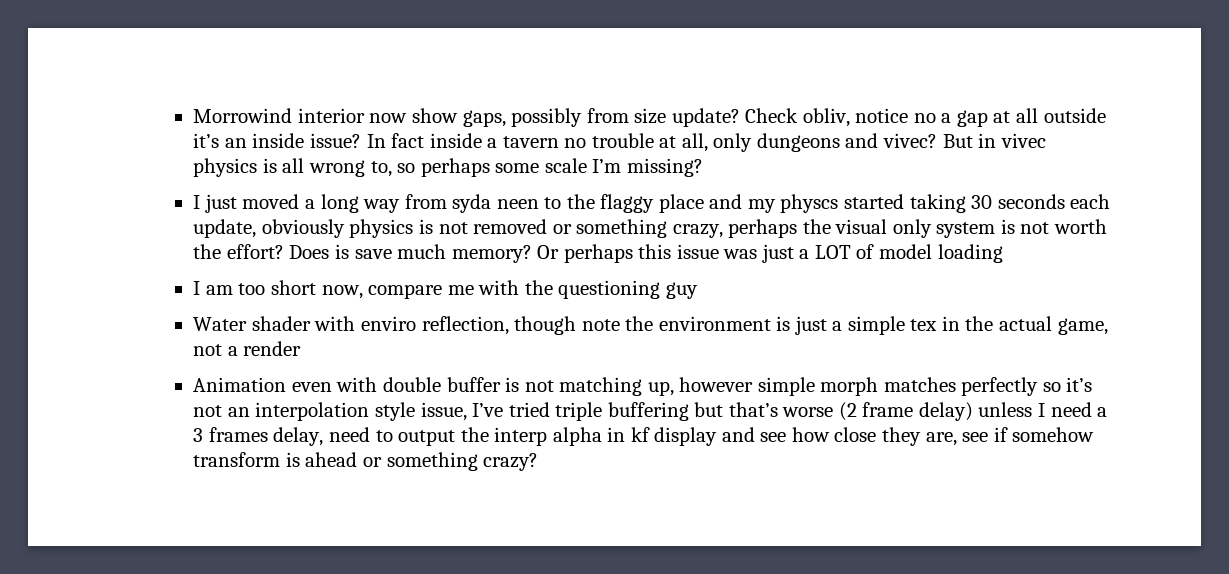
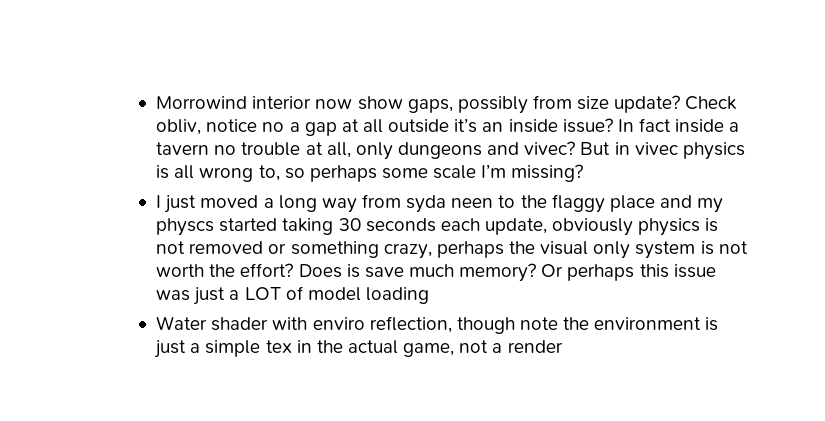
- I am too short now, compare me with the questioning guy
- Animation even with double buffer is not matching up, however simple morph matches perfectly so it’s not an interpolation style issue, I’ve tried triple buffering but that’s worse (2 frame delay) unless I need a 3 frames delay, need to output the interp alpha in kf display and see how close they are, see if somehow transform is ahead or something crazy?

